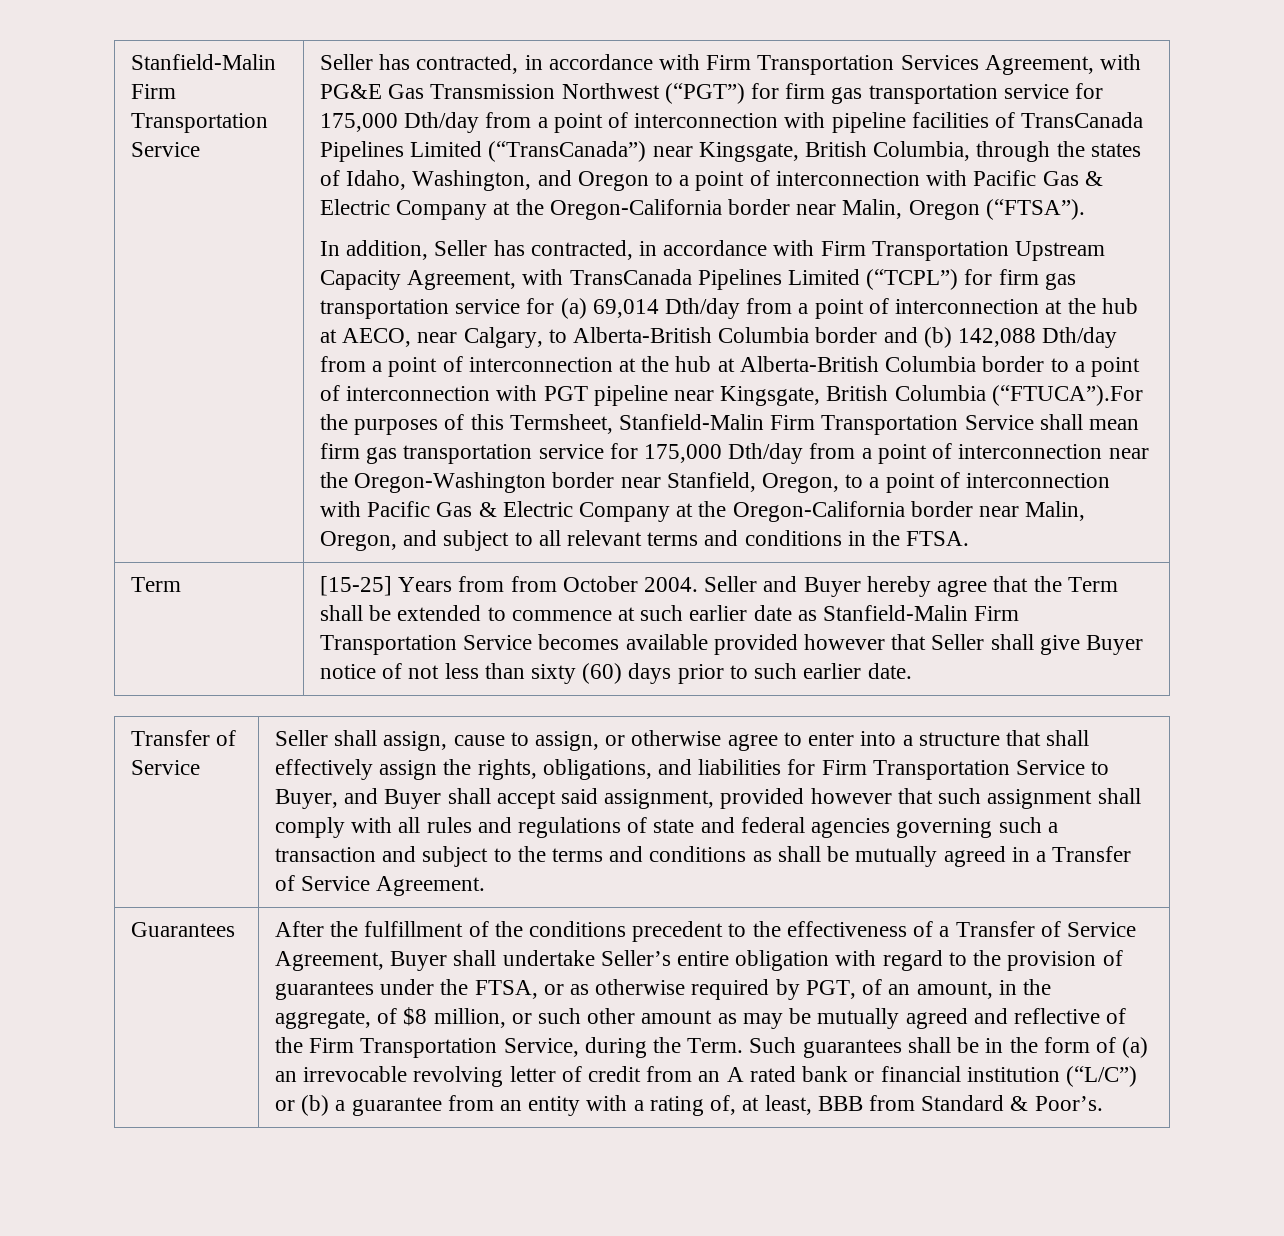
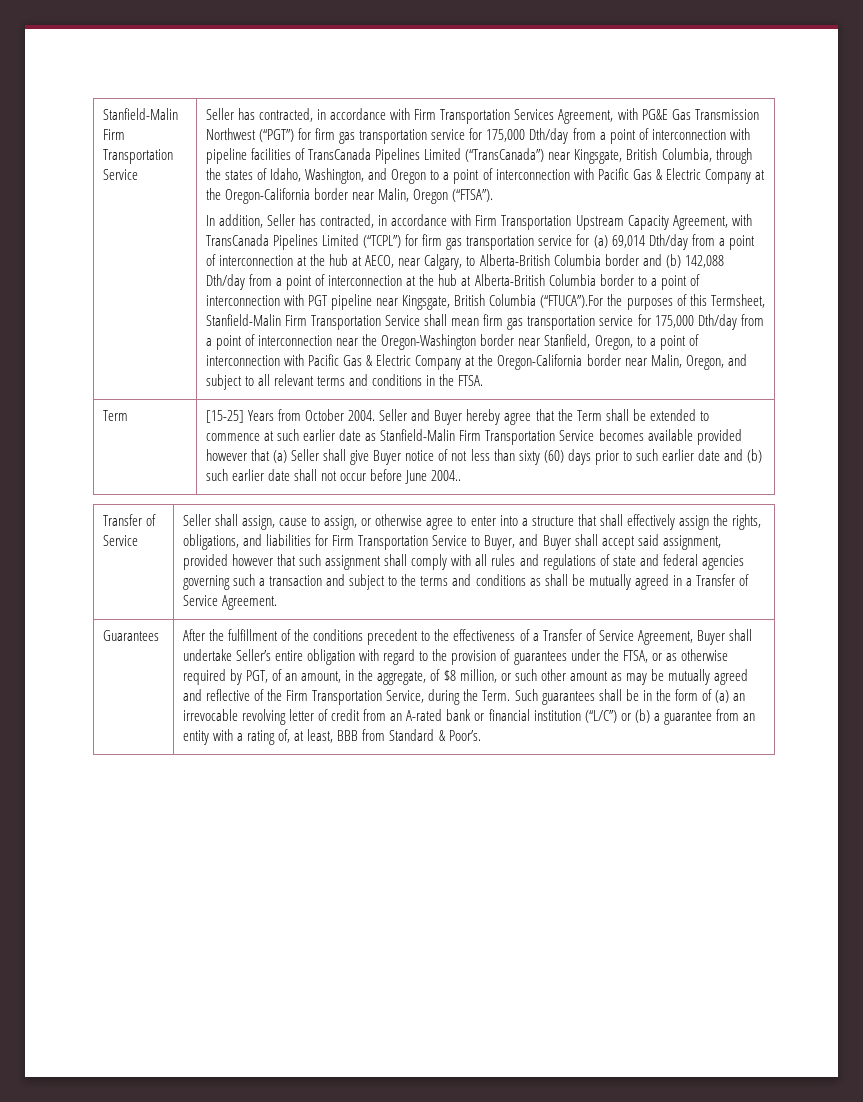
- [15-25] Years from from October 2004.
+ [15-25] Years from October 2004.
- Seller and Buyer hereby agree that the Term shall be extended to commence at such earlier date as Stanfield-Malin Firm Transportation Service becomes available provided however that Seller shall give Buyer notice of not less than sixty (60) days prior to such earlier date.
+ Seller and Buyer hereby agree that the Term shall be extended to commence at such earlier date as Stanfield-Malin Firm Transportation Service becomes available provided however that (a) Seller shall give Buyer notice of not less than sixty (60) days prior to such earlier date and (b) such earlier date shall not occur before June 2004..
- Such guarantees shall be in the form of (a) an irrevocable revolving letter of credit from an A rated bank or financial institution (“L/C”) or (b) a guarantee from an entity with a rating of, at least, BBB from Standard & Poor’s.
+ Such guarantees shall be in the form of (a) an irrevocable revolving letter of credit from an A-rated bank or financial institution (“L/C”) or (b) a guarantee from an entity with a rating of, at least, BBB from Standard & Poor’s.

